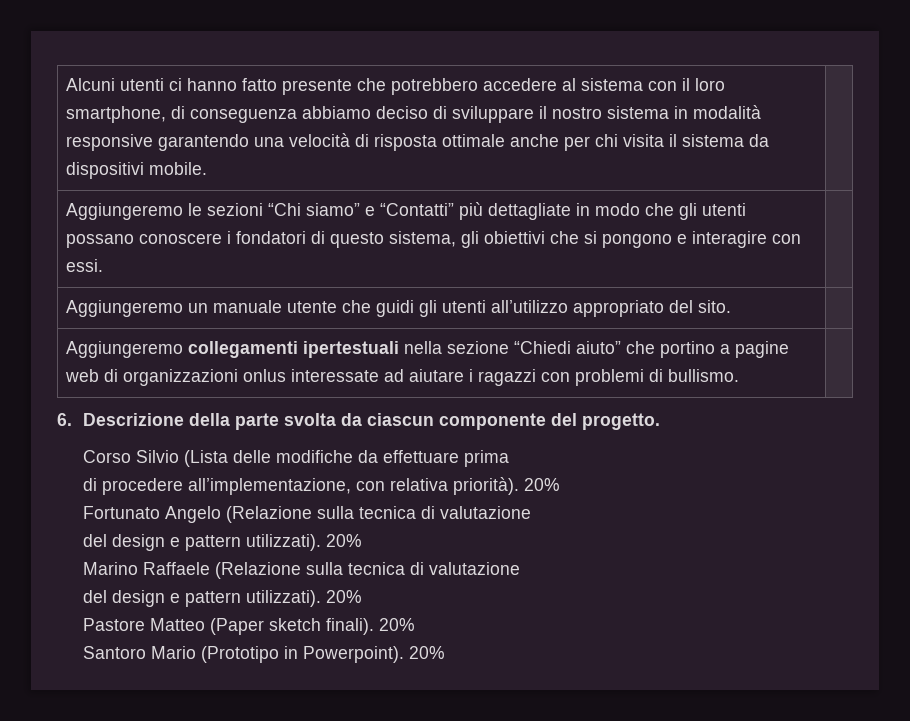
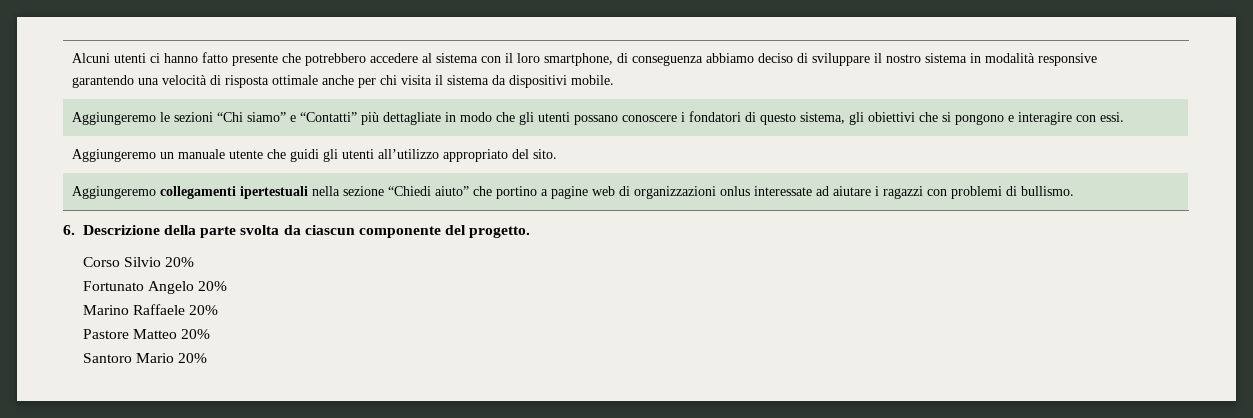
- Corso Silvio (Lista delle modifiche da effettuare prima
- di procedere all’implementazione, con relativa priorità). 20%
- Fortunato Angelo (Relazione sulla tecnica di valutazione
- del design e pattern utilizzati). 20%
- Marino Raffaele (Relazione sulla tecnica di valutazione
- del design e pattern utilizzati). 20%
+ Corso Silvio 20%
+ Fortunato Angelo 20%
+ Marino Raffaele 20%
- Pastore Matteo (Paper sketch finali). 20%
+ Pastore Matteo 20%
- Santoro Mario (Prototipo in Powerpoint). 20%
+ Santoro Mario 20%

